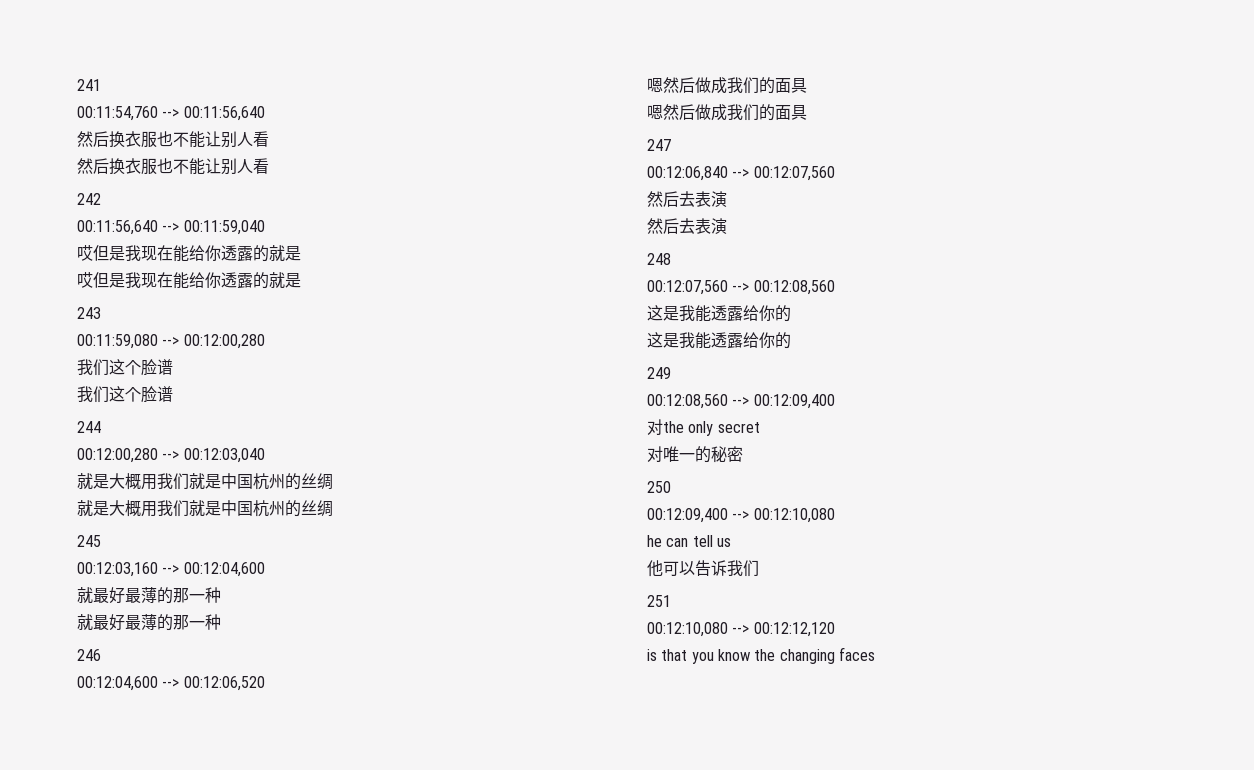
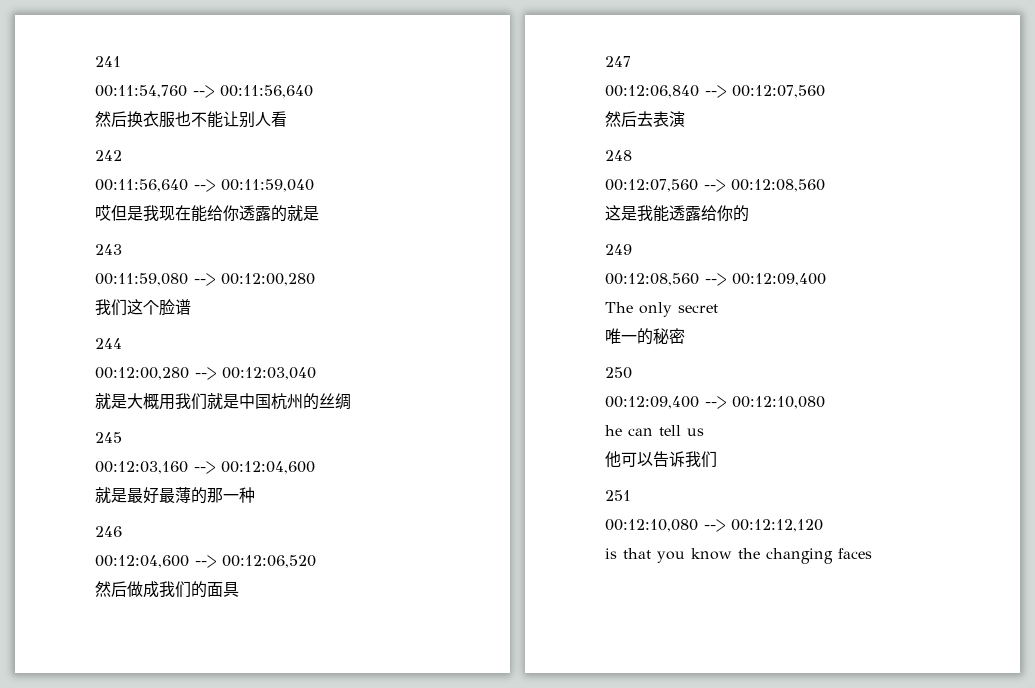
  00:11:54,760 --> 00:11:56,640
- 然后换衣服也不能让别人看
  00:11:56,640 --> 00:11:59,040
- 哎但是我现在能给你透露的就是
  00:11:59,080 --> 00:12:00,280
- 我们这个脸谱
  00:12:00,280 --> 00:12:03,040
- 就是大概用我们就是中国杭州的丝绸
  00:12:03,160 --> 00:12:04,600
- 就最好最薄的那一种
- 就最好最薄的那一种
+ 就是最好最薄的那一种
  00:12:04,600 --> 00:12:06,520
- 嗯然后做成我们的面具
- 嗯然后做成我们的面具
+ 然后做成我们的面具
  00:12:06,840 --> 00:12:07,560
- 然后去表演
  00:12:07,560 --> 00:12:08,560
- 这是我能透露给你的
- 对the only secret
+ The only secret
- 对唯一的秘密
+ 唯一的秘密

